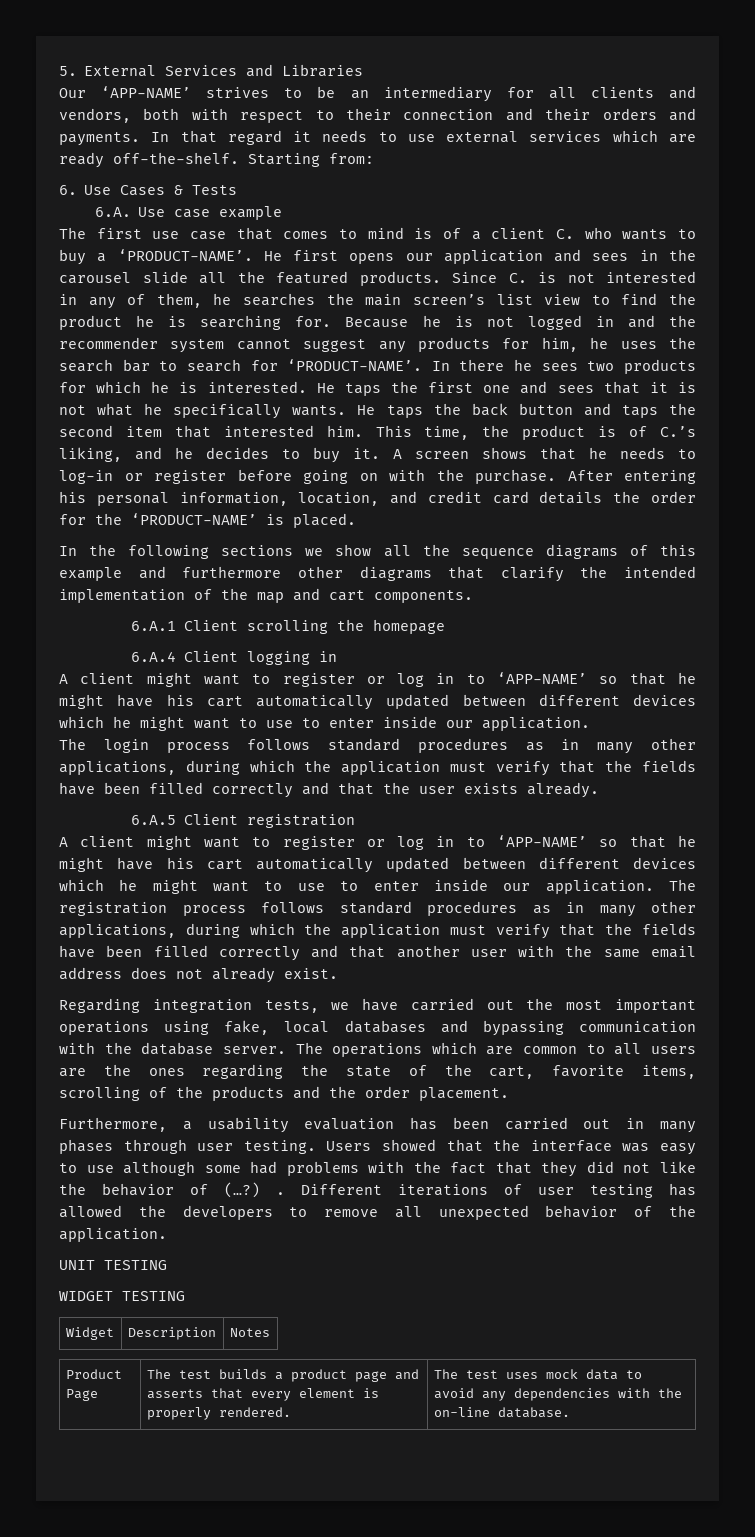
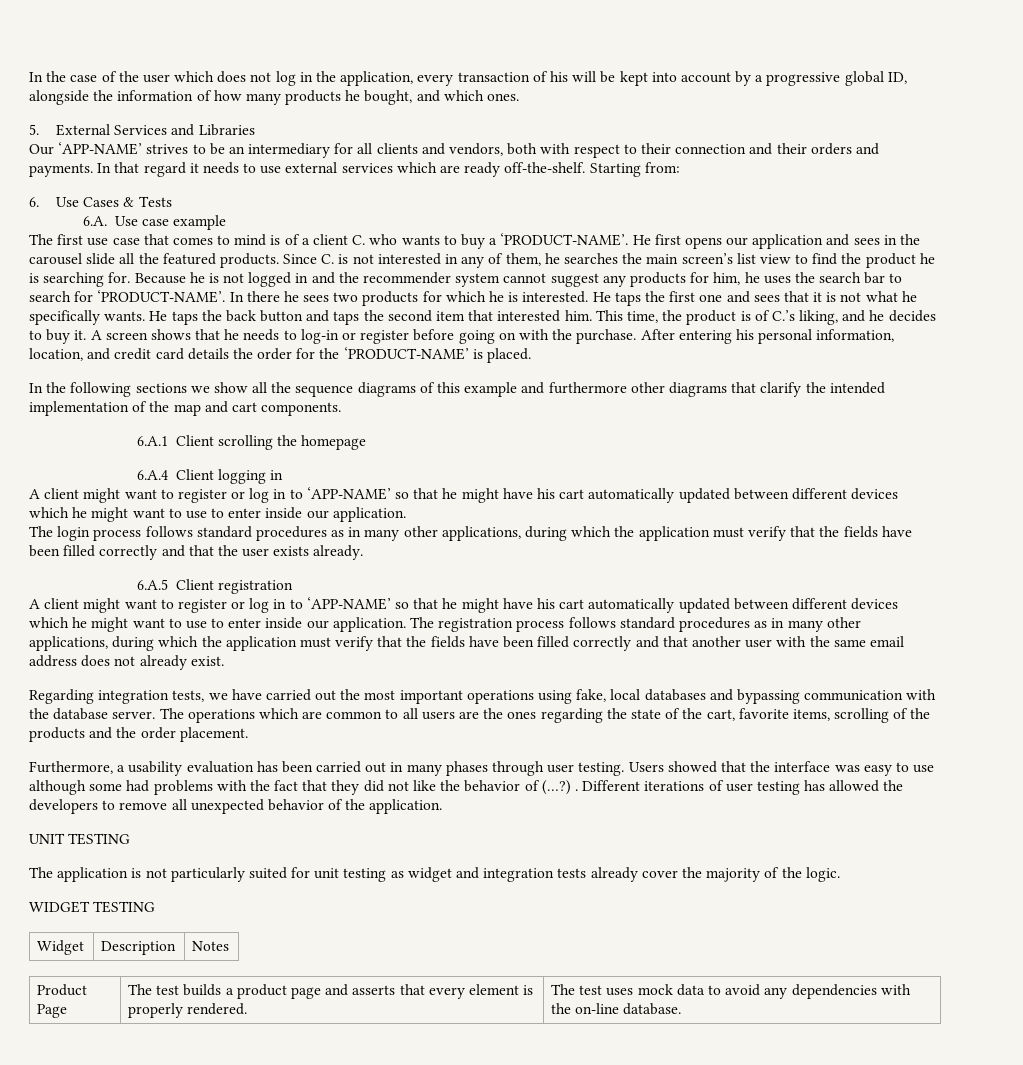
+ In the case of the user which does not log in the application, every transaction of his will be kept into account by a progressive global ID, alongside the information of how many products he bought, and which ones.
+ The application is not particularly suited for unit testing as widget and integration tests already cover the majority of the logic.

